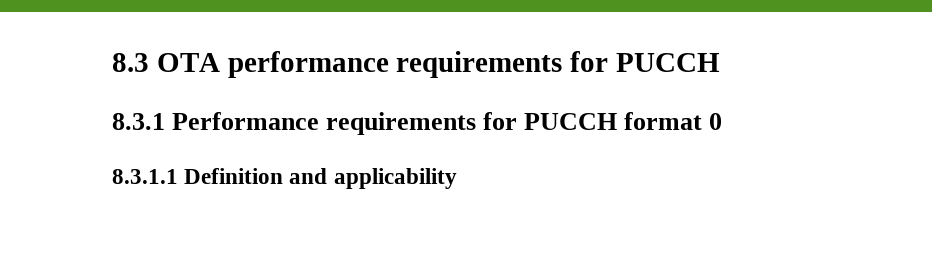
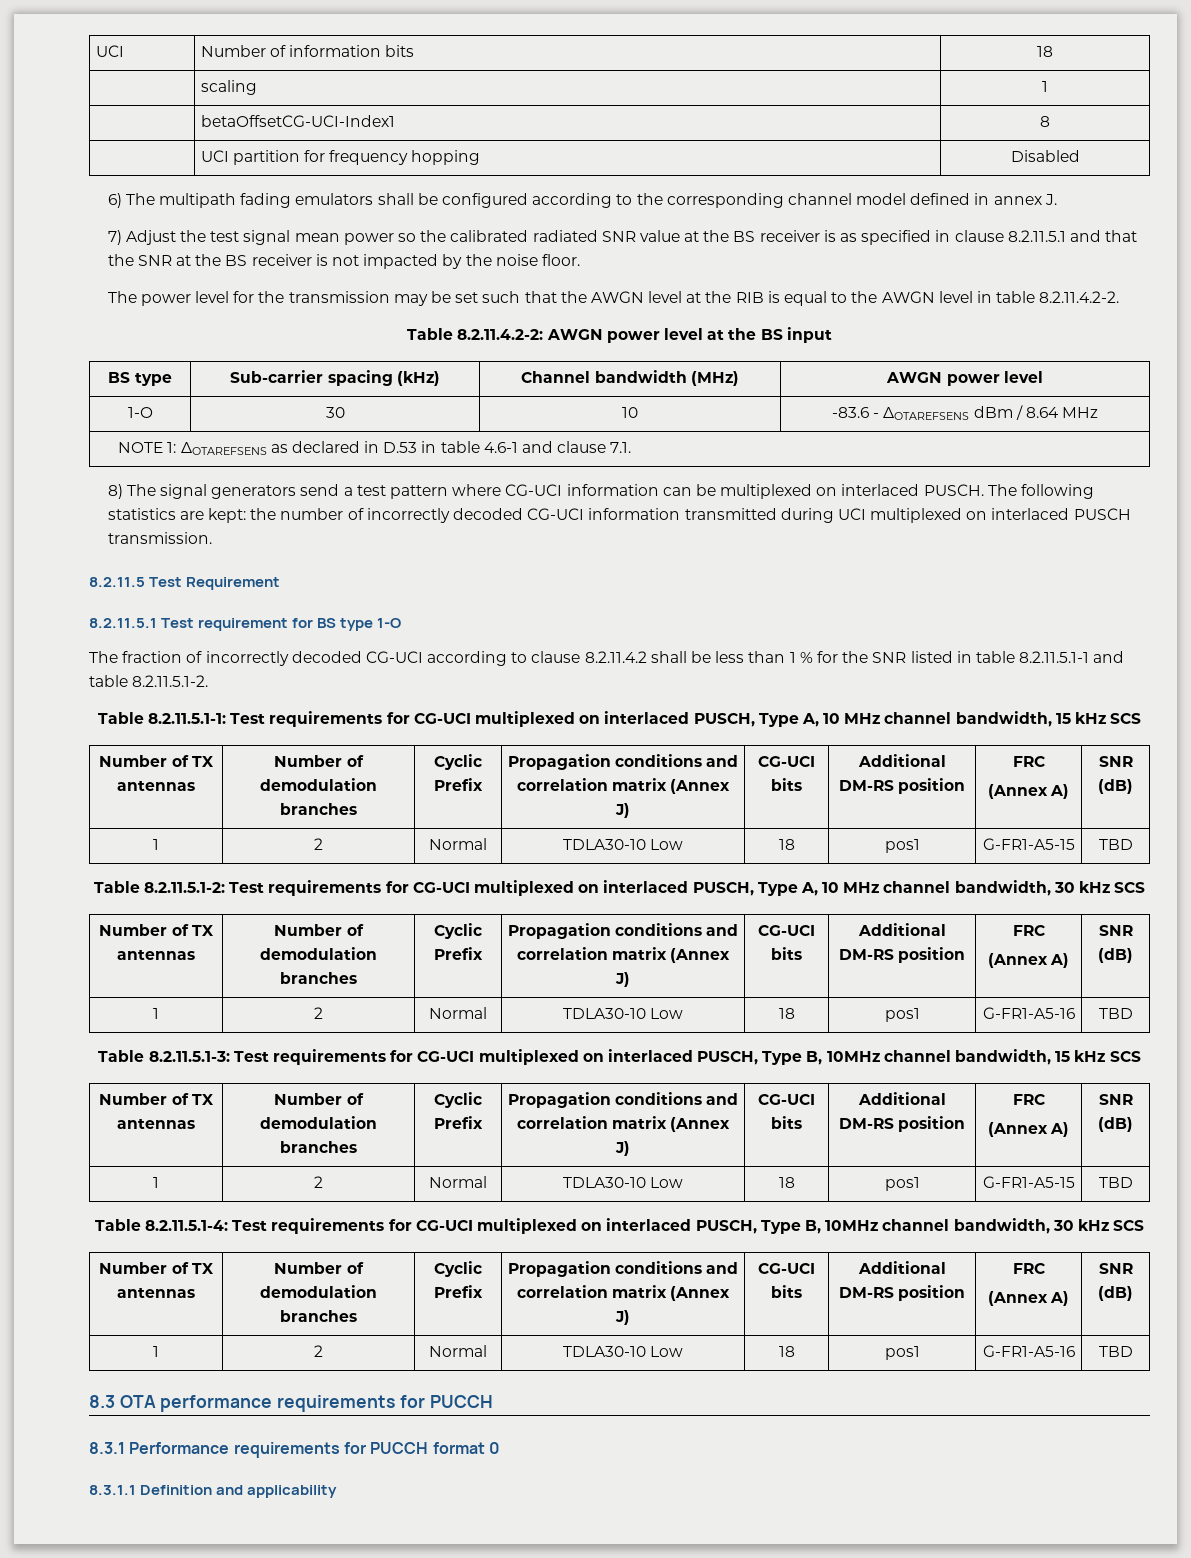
+ UCI | Number of information bits | 18
+ | scaling | 1
+ | betaOffsetCG-UCI-Index1 | 8
+ | UCI partition for frequency hopping | Disabled
+ 6) The multipath fading emulators shall be configured according to the corresponding channel model defined in annex J.
+ 7) Adjust the test signal mean power so the calibrated radiated SNR value at the BS receiver is as specified in clause 8.2.11.5.1 and that the SNR at the BS receiver is not impacted by the noise floor.
+ The power level for the transmission may be set such that the AWGN level at the RIB is equal to the AWGN level in table 8.2.11.4.2-2.
+ Table 8.2.11.4.2-2: AWGN power level at the BS input
+ BS type | Sub-carrier spacing (kHz) | Channel bandwidth (MHz) | AWGN power level
+ 1-O | 30 | 10 | -83.6 - ΔOTAREFSENS dBm / 8.64 MHz
+ NOTE 1: ΔOTAREFSENS as declared in D.53 in table 4.6-1 and clause 7.1.
+ 8) The signal generators send a test pattern where CG-UCI information can be multiplexed on interlaced PUSCH. The following statistics are kept: the number of incorrectly decoded CG-UCI information transmitted during UCI multiplexed on interlaced PUSCH transmission.
+ 8.2.11.5 Test Requirement
+ 8.2.11.5.1 Test requirement for BS type 1-O
+ The fraction of incorrectly decoded CG-UCI according to clause 8.2.11.4.2 shall be less than 1 % for the SNR listed in table 8.2.11.5.1-1 and table 8.2.11.5.1-2.
+ Table 8.2.11.5.1-1: Test requirements for CG-UCI multiplexed on interlaced PUSCH, Type A, 10 MHz channel bandwidth, 15 kHz SCS
+ Number of TX antennas | Number of demodulation branches | Cyclic Prefix | Propagation conditions and correlation matrix (Annex J) | CG-UCI bits | Additional DM-RS position | FRC
+ (Annex A) | SNR (dB)
+ 1 | 2 | Normal | TDLA30-10 Low | 18 | pos1 | G-FR1-A5-15 | TBD
+ Table 8.2.11.5.1-2: Test requirements for CG-UCI multiplexed on interlaced PUSCH, Type A, 10 MHz channel bandwidth, 30 kHz SCS
+ Number of TX antennas | Number of demodulation branches | Cyclic Prefix | Propagation conditions and correlation matrix (Annex J) | CG-UCI bits | Additional DM-RS position | FRC
+ (Annex A) | SNR (dB)
+ 1 | 2 | Normal | TDLA30-10 Low | 18 | pos1 | G-FR1-A5-16 | TBD
+ Table 8.2.11.5.1-3: Test requirements for CG-UCI multiplexed on interlaced PUSCH, Type B, 10MHz channel bandwidth, 15 kHz SCS
+ Number of TX antennas | Number of demodulation branches | Cyclic Prefix | Propagation conditions and correlation matrix (Annex J) | CG-UCI bits | Additional DM-RS position | FRC
+ (Annex A) | SNR (dB)
+ 1 | 2 | Normal | TDLA30-10 Low | 18 | pos1 | G-FR1-A5-15 | TBD
+ Table 8.2.11.5.1-4: Test requirements for CG-UCI multiplexed on interlaced PUSCH, Type B, 10MHz channel bandwidth, 30 kHz SCS
+ Number of TX antennas | Number of demodulation branches | Cyclic Prefix | Propagation conditions and correlation matrix (Annex J) | CG-UCI bits | Additional DM-RS position | FRC
+ (Annex A) | SNR (dB)
+ 1 | 2 | Normal | TDLA30-10 Low | 18 | pos1 | G-FR1-A5-16 | TBD

